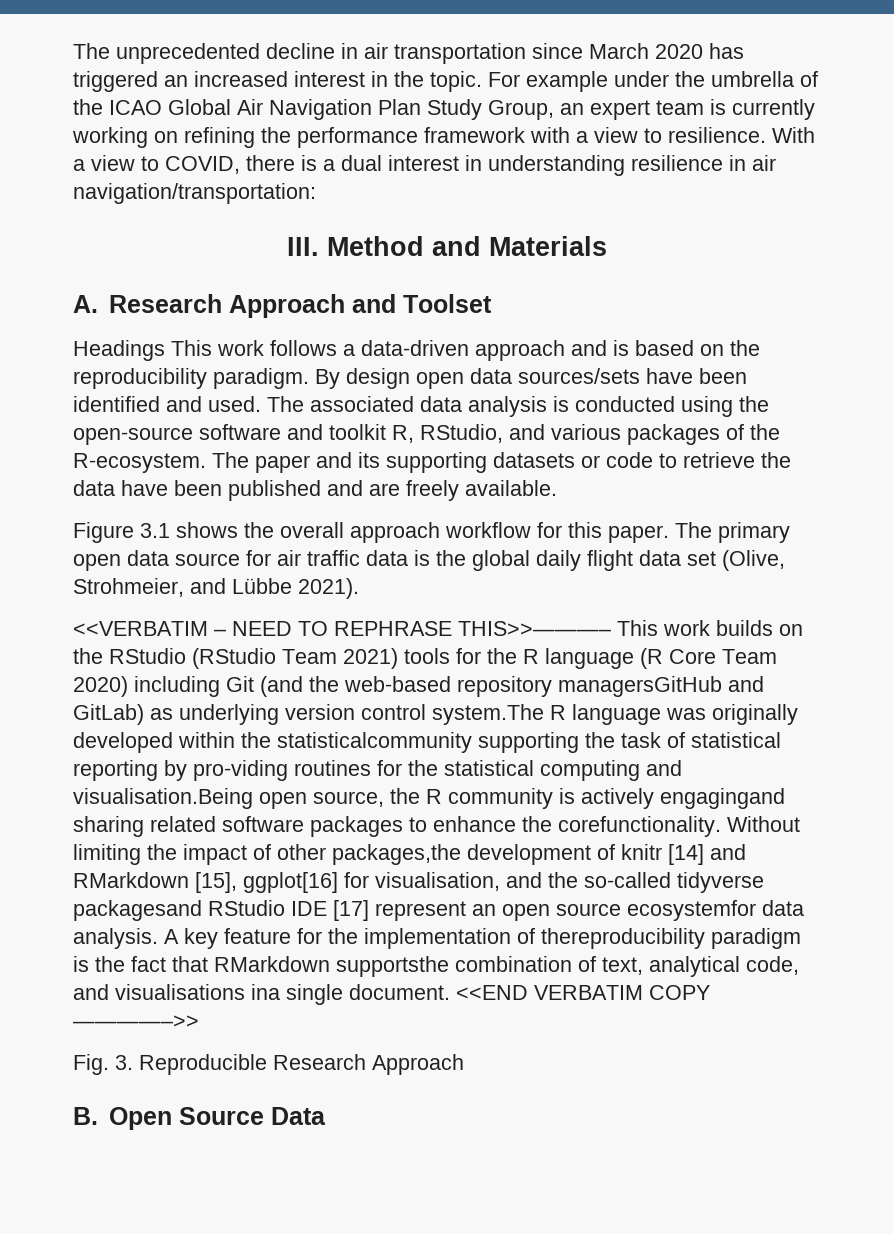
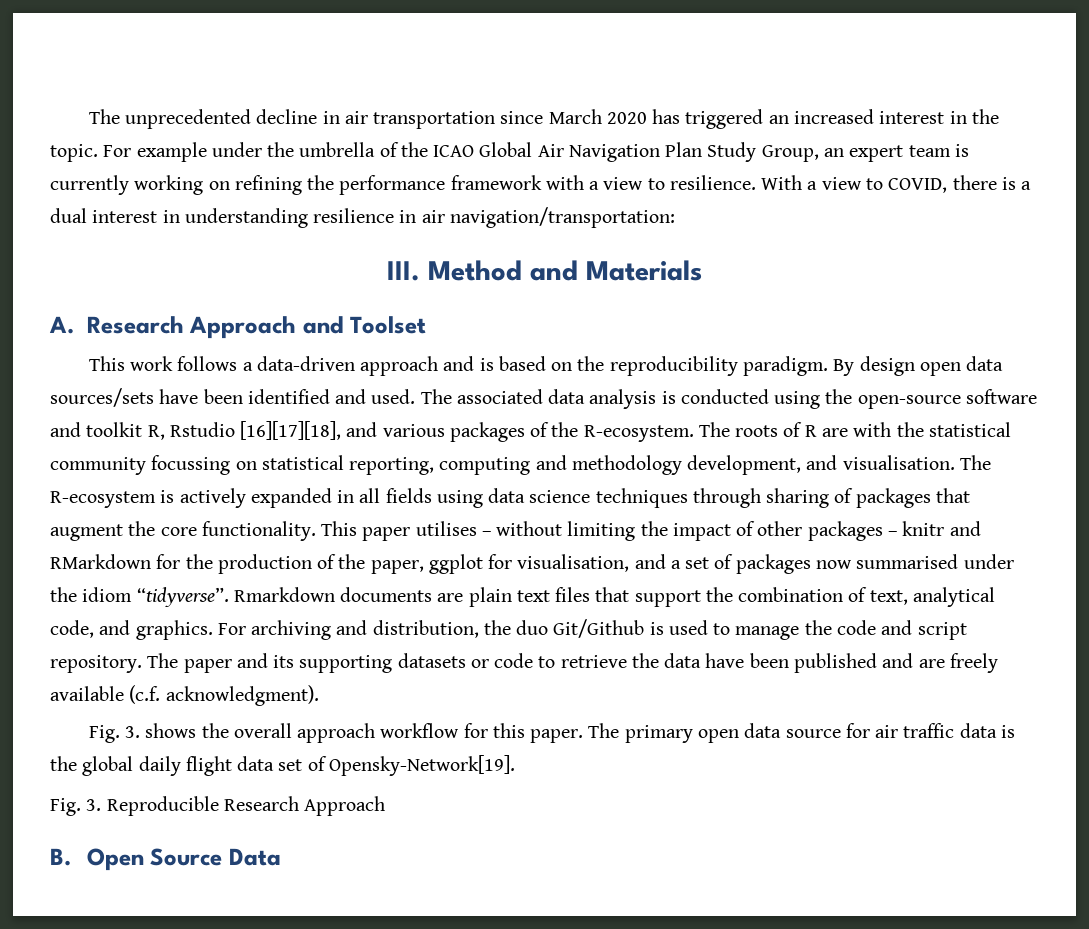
- Headings This work follows a data-driven approach and is based on the reproducibility paradigm.
+ This work follows a data-driven approach and is based on the reproducibility paradigm.
- The associated data analysis is conducted using the open-source software and toolkit R, RStudio, and various packages of the R-ecosystem.
+ The associated data analysis is conducted using the open-source software and toolkit R, Rstudio [16][17][18], and various packages of the R-ecosystem.
- The paper and its supporting datasets or code to retrieve the data have been published and are freely available.
- Figure 3.1 shows the overall approach workflow for this paper.
+ The roots of R are with the statistical community focussing on statistical reporting, computing and methodology development, and visualisation. The R-ecosystem is actively expanded in all fields using data science techniques through sharing of packages that augment the core functionality. This paper utilises – without limiting the impact of other packages – knitr and RMarkdown for the production of the paper, ggplot for visualisation, and a set of packages now summarised under the idiom “tidyverse”. Rmarkdown documents are plain text files that support the combination of text, analytical code, and graphics. For archiving and distribution, the duo Git/Github is used to manage the code and script repository. The paper and its supporting datasets or code to retrieve the data have been published and are freely available (c.f. acknowledgment).
+ Fig. 3. shows the overall approach workflow for this paper.
- The primary open data source for air traffic data is the global daily flight data set (Olive, Strohmeier, and Lübbe 2021).
- <<VERBATIM – NEED TO REPHRASE THIS>>———– This work builds on the RStudio (RStudio Team 2021) tools for the R language (R Core Team 2020) including Git (and the web-based repository managersGitHub and GitLab) as underlying version control system.The R language was originally developed within the statisticalcommunity supporting the task of statistical reporting by pro-viding routines for the statistical computing and visualisation.Being open source, the R community is actively engagingand sharing related software packages to enhance the corefunctionality. Without limiting the impact of other packages,the development of knitr [14] and RMarkdown [15], ggplot[16] for visualisation, and the so-called tidyverse packagesand RStudio IDE [17] represent an open source ecosystemfor data analysis. A key feature for the implementation of thereproducibility paradigm is the fact that RMarkdown supportsthe combination of text, analytical code, and visualisations ina single document. <<END VERBATIM COPY ————–>>
+ The primary open data source for air traffic data is the global daily flight data set of Opensky-Network[19].

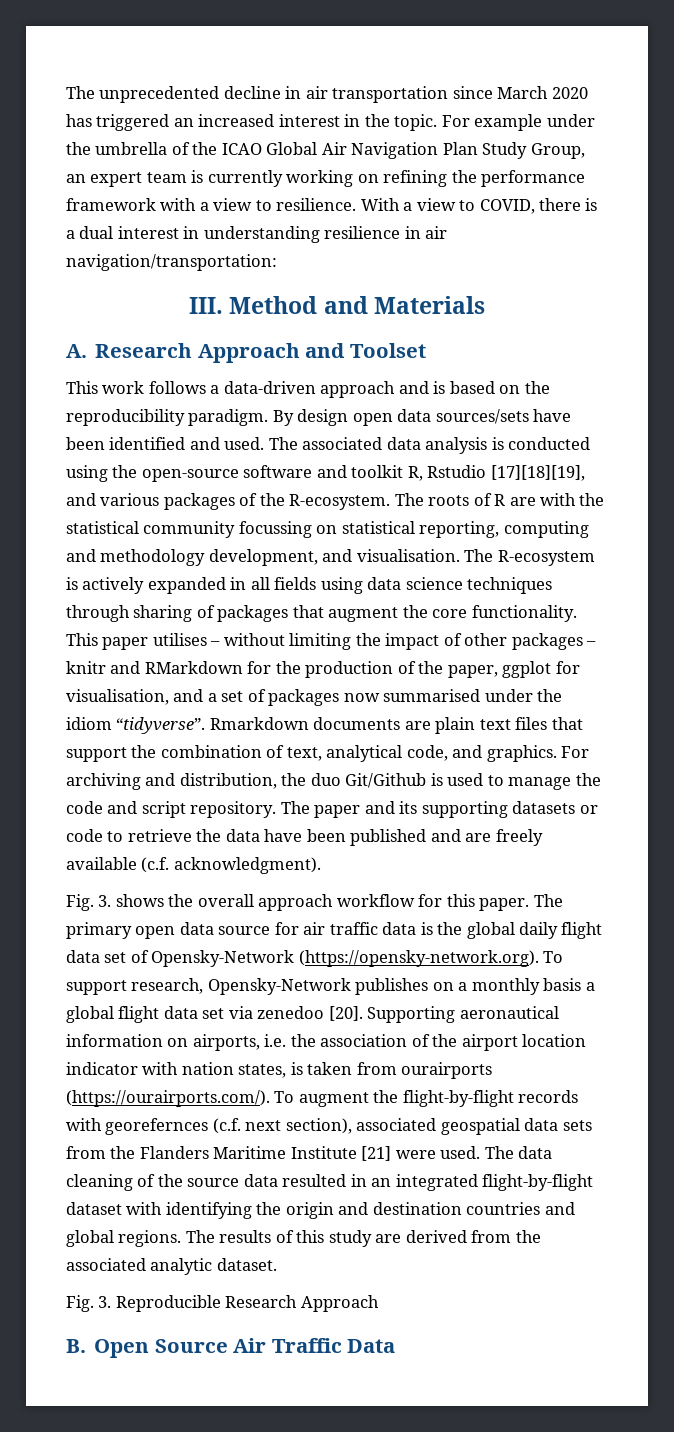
- The associated data analysis is conducted using the open-source software and toolkit R, Rstudio [16][17][18], and various packages of the R-ecosystem.
+ The associated data analysis is conducted using the open-source software and toolkit R, Rstudio [17][18][19], and various packages of the R-ecosystem.
- The primary open data source for air traffic data is the global daily flight data set of Opensky-Network[19].
+ The primary open data source for air traffic data is the global daily flight data set of Opensky-Network (https://opensky-network.org). To support research, Opensky-Network publishes on a monthly basis a global flight data set via zenedoo [20]. Supporting aeronautical information on airports, i.e. the association of the airport location indicator with nation states, is taken from ourairports (https://ourairports.com/). To augment the flight-by-flight records with georefernces (c.f. next section), associated geospatial data sets from the Flanders Maritime Institute [21] were used. The data cleaning of the source data resulted in an integrated flight-by-flight dataset with identifying the origin and destination countries and global regions. The results of this study are derived from the associated analytic dataset.
- B. Open Source Data
+ B. Open Source Air Traffic Data

